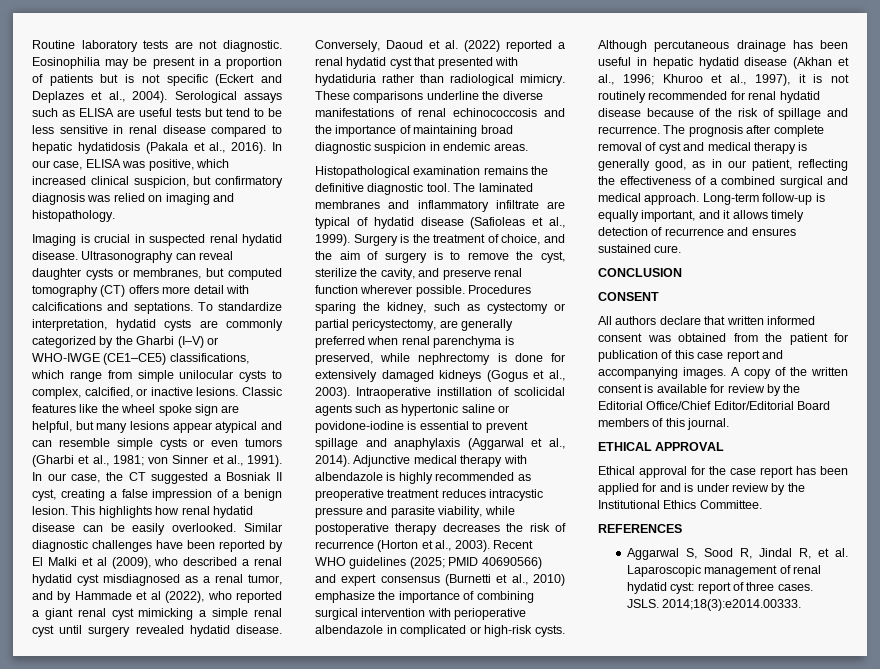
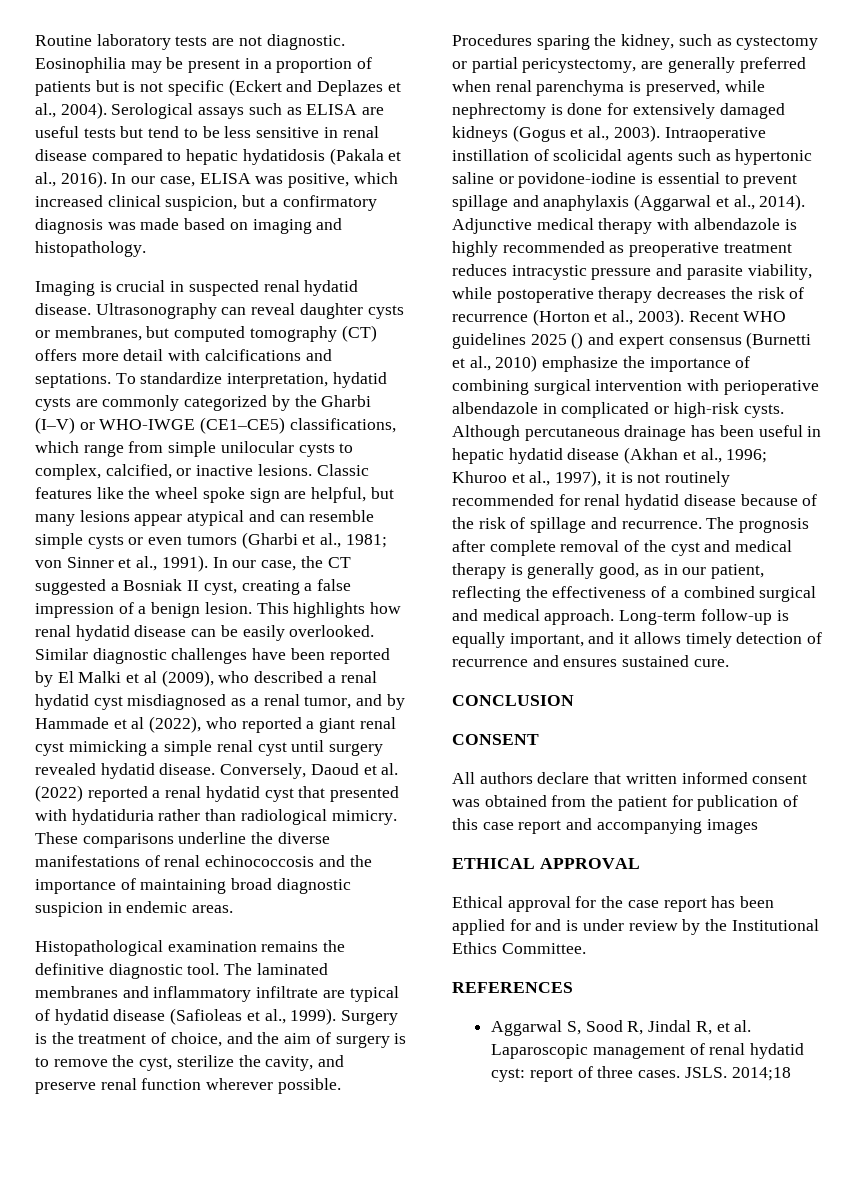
- In our case, ELISA was positive, which increased clinical suspicion, but confirmatory diagnosis was relied on imaging and histopathology.
+ In our case, ELISA was positive, which increased clinical suspicion, but a confirmatory diagnosis was made based on imaging and histopathology.
- Recent WHO guidelines (2025; PMID 40690566) and expert consensus (Burnetti et al., 2010) emphasize the importance of combining surgical intervention with perioperative albendazole in complicated or high-risk cysts.
+ Recent WHO guidelines 2025 () and expert consensus (Burnetti et al., 2010) emphasize the importance of combining surgical intervention with perioperative albendazole in complicated or high-risk cysts.
- The prognosis after complete removal of cyst and medical therapy is generally good, as in our patient, reflecting the effectiveness of a combined surgical and medical approach.
+ The prognosis after complete removal of the cyst and medical therapy is generally good, as in our patient, reflecting the effectiveness of a combined surgical and medical approach.
- All authors declare that written informed consent was obtained from the patient for publication of this case report and accompanying images. A copy of the written consent is available for review by the Editorial Office/Chief Editor/Editorial Board members of this journal.
+ All authors declare that written informed consent was obtained from the patient for publication of this case report and accompanying images
- 2014;18(3):e2014.00333.
+ 2014;18

